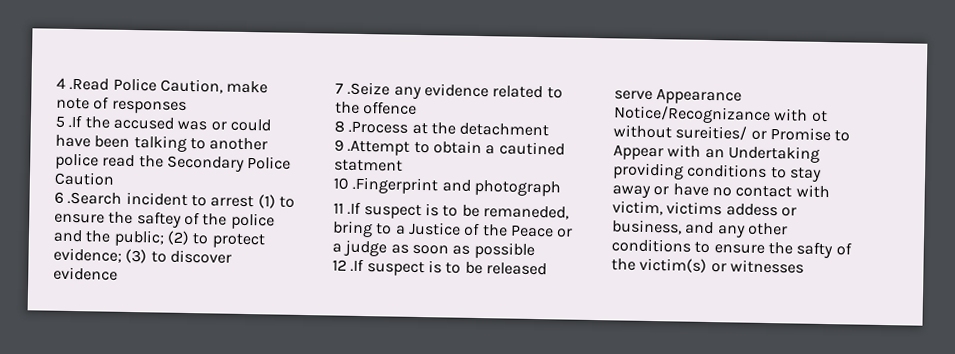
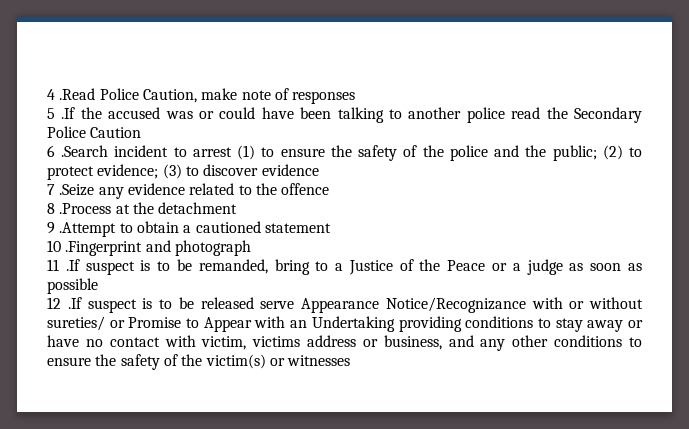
- 6 .Search incident to arrest (1) to ensure the saftey of the police and the public; (2) to protect evidence; (3) to discover evidence
+ 6 .Search incident to arrest (1) to ensure the safety of the police and the public; (2) to protect evidence; (3) to discover evidence
- 9 .Attempt to obtain a cautined statment
+ 9 .Attempt to obtain a cautioned statement
- 11 .If suspect is to be remaneded, bring to a Justice of the Peace or a judge as soon as possible
+ 11 .If suspect is to be remanded, bring to a Justice of the Peace or a judge as soon as possible
- 12 .If suspect is to be released serve Appearance Notice/Recognizance with ot without sureities/ or Promise to Appear with an Undertaking providing conditions to stay away or have no contact with victim, victims addess or business, and any other conditions to ensure the safty of the victim(s) or witnesses
+ 12 .If suspect is to be released serve Appearance Notice/Recognizance with or without sureties/ or Promise to Appear with an Undertaking providing conditions to stay away or have no contact with victim, victims address or business, and any other conditions to ensure the safety of the victim(s) or witnesses

